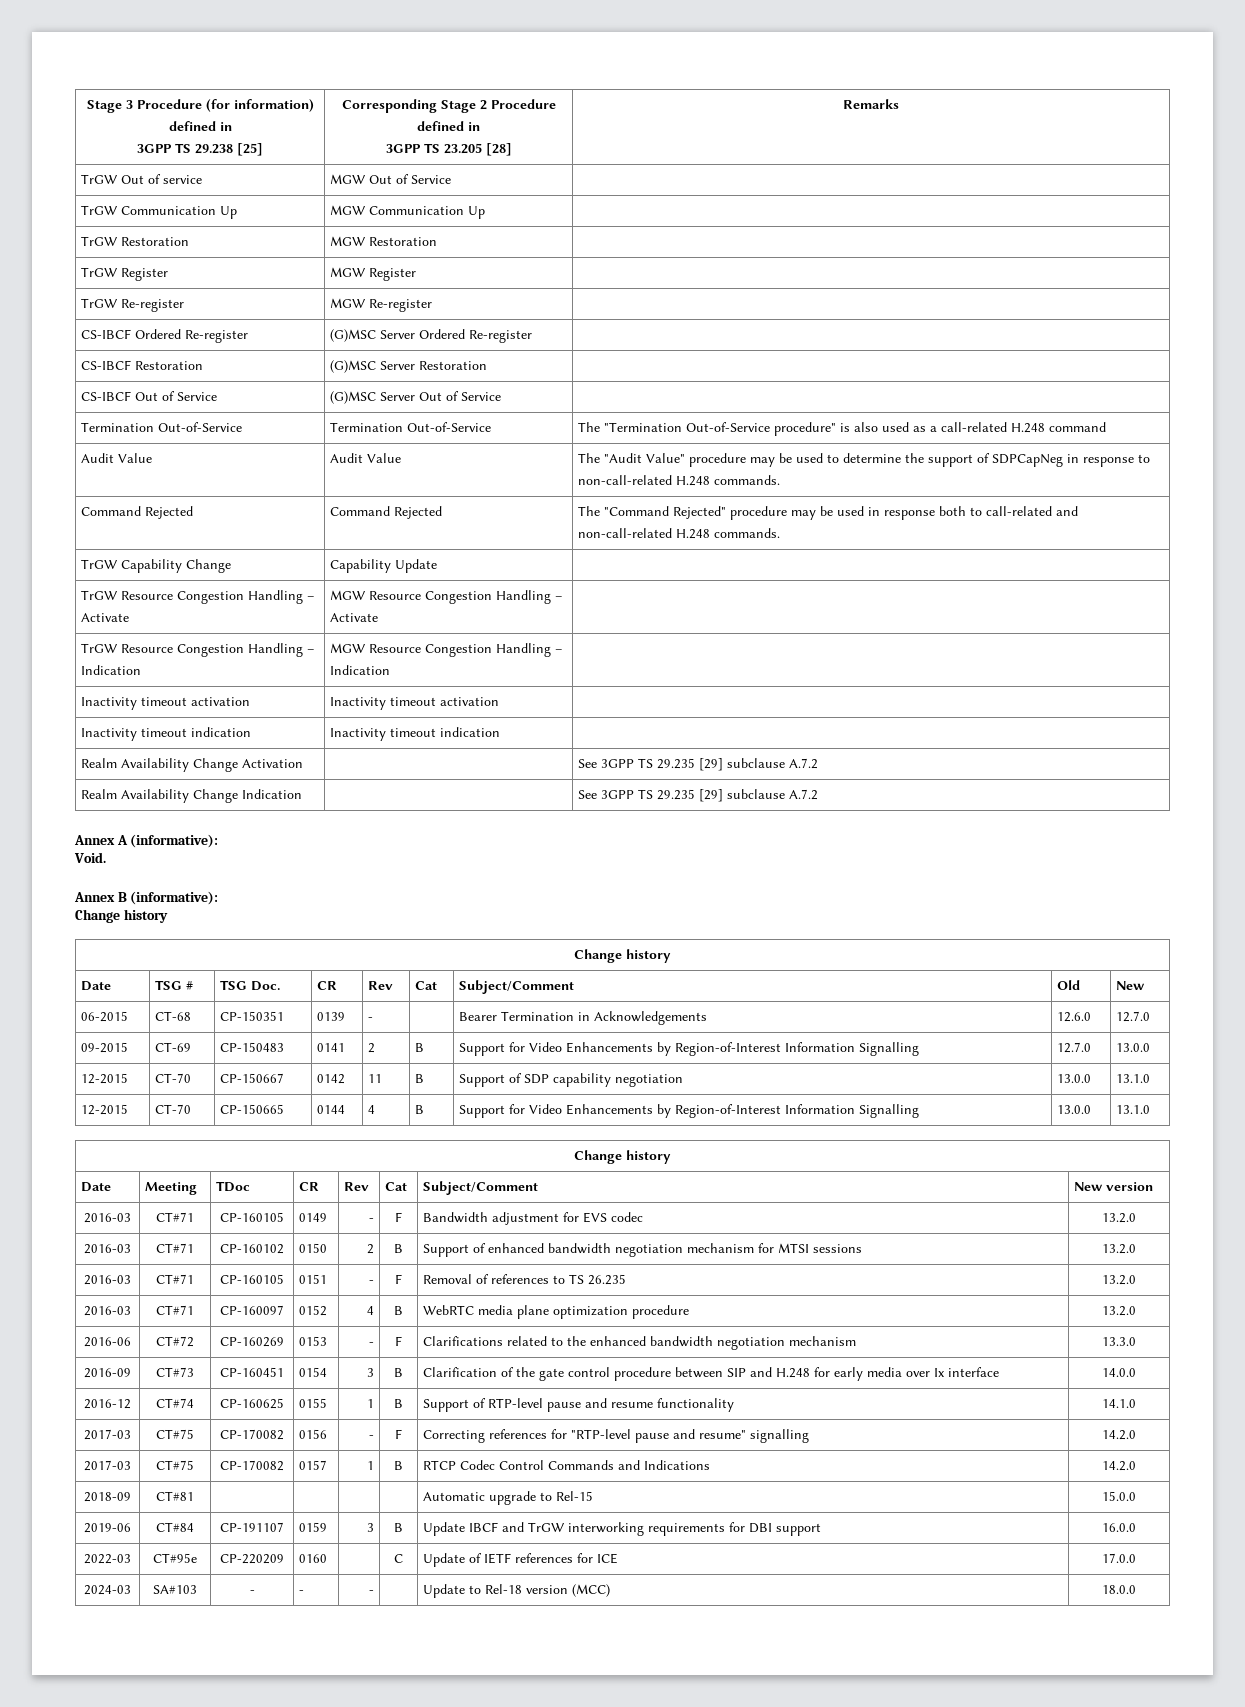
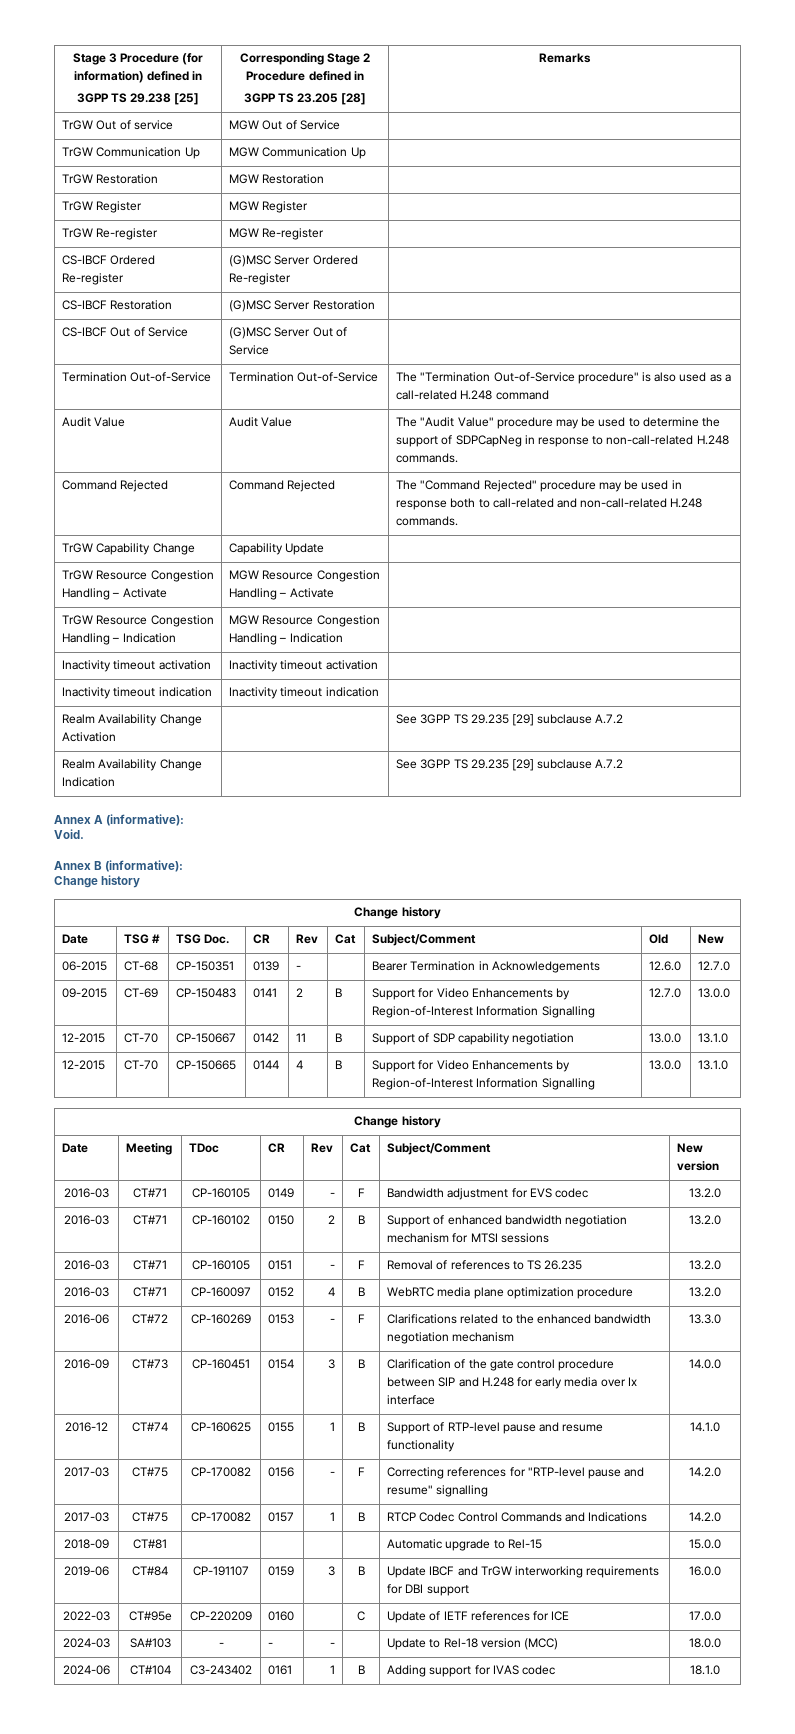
+ 2024-06 | CT#104 | C3-243402 | 0161 | 1 | B | Adding support for IVAS codec | 18.1.0

